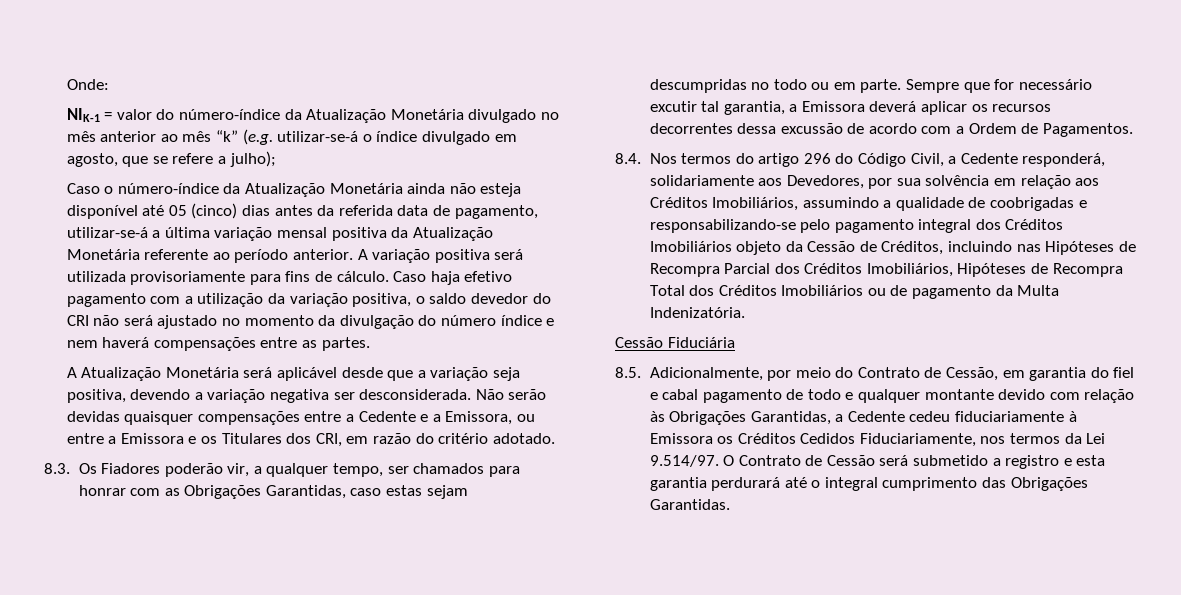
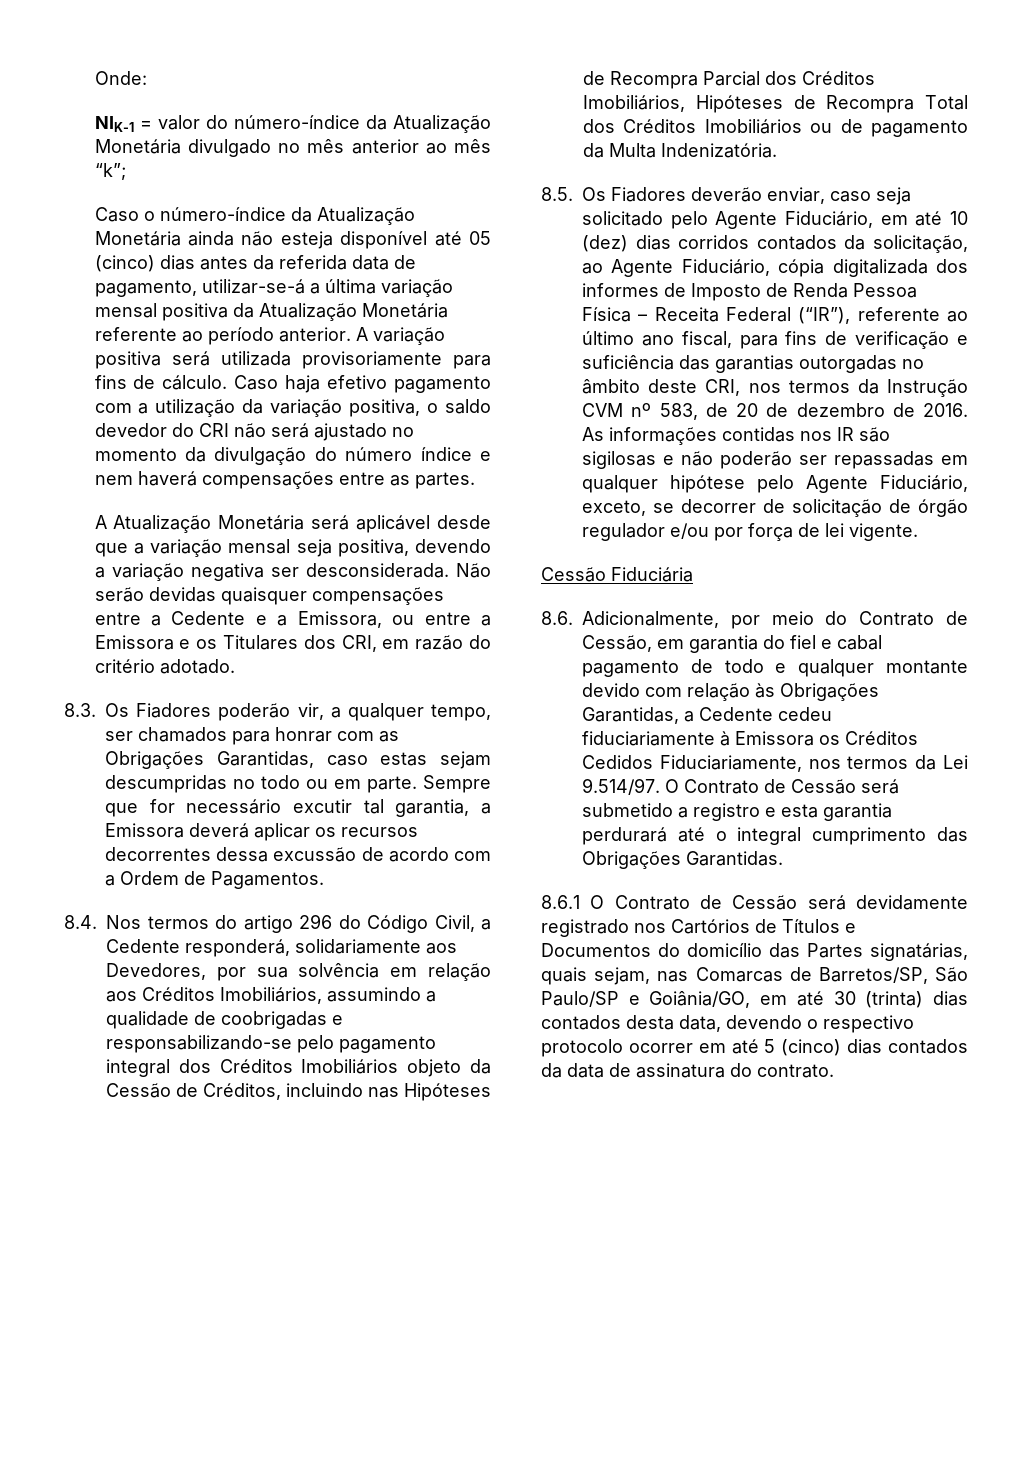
- NIK-1 = valor do número-índice da Atualização Monetária divulgado no mês anterior ao mês “k” (e.g. utilizar-se-á o índice divulgado em agosto, que se refere a julho);
+ NIK-1 = valor do número-índice da Atualização Monetária divulgado no mês anterior ao mês “k”;
- A Atualização Monetária será aplicável desde que a variação seja positiva, devendo a variação negativa ser desconsiderada.
+ A Atualização Monetária será aplicável desde que a variação mensal seja positiva, devendo a variação negativa ser desconsiderada.
+ 8.5. Os Fiadores deverão enviar, caso seja solicitado pelo Agente Fiduciário, em até 10 (dez) dias corridos contados da solicitação, ao Agente Fiduciário, cópia digitalizada dos informes de Imposto de Renda Pessoa Física – Receita Federal (“IR”), referente ao último ano fiscal, para fins de verificação e suficiência das garantias outorgadas no âmbito deste CRI, nos termos da Instrução CVM nº 583, de 20 de dezembro de 2016. As informações contidas nos IR são sigilosas e não poderão ser repassadas em qualquer hipótese pelo Agente Fiduciário, exceto, se decorrer de solicitação de órgão regulador e/ou por força de lei vigente.
- 8.5. Adicionalmente, por meio do Contrato de Cessão, em garantia do fiel e cabal pagamento de todo e qualquer montante devido com relação às Obrigações Garantidas, a Cedente cedeu fiduciariamente à Emissora os Créditos Cedidos Fiduciariamente, nos termos da Lei 9.514/97. O Contrato de Cessão será submetido a registro e esta garantia perdurará até o integral cumprimento das Obrigações Garantidas.
+ 8.6. Adicionalmente, por meio do Contrato de Cessão, em garantia do fiel e cabal pagamento de todo e qualquer montante devido com relação às Obrigações Garantidas, a Cedente cedeu fiduciariamente à Emissora os Créditos Cedidos Fiduciariamente, nos termos da Lei 9.514/97. O Contrato de Cessão será submetido a registro e esta garantia perdurará até o integral cumprimento das Obrigações Garantidas.
+ 8.6.1 O Contrato de Cessão será devidamente registrado nos Cartórios de Títulos e Documentos do domicílio das Partes signatárias, quais sejam, nas Comarcas de Barretos/SP, São Paulo/SP e Goiânia/GO, em até 30 (trinta) dias contados desta data, devendo o respectivo protocolo ocorrer em até 5 (cinco) dias contados da data de assinatura do contrato.

